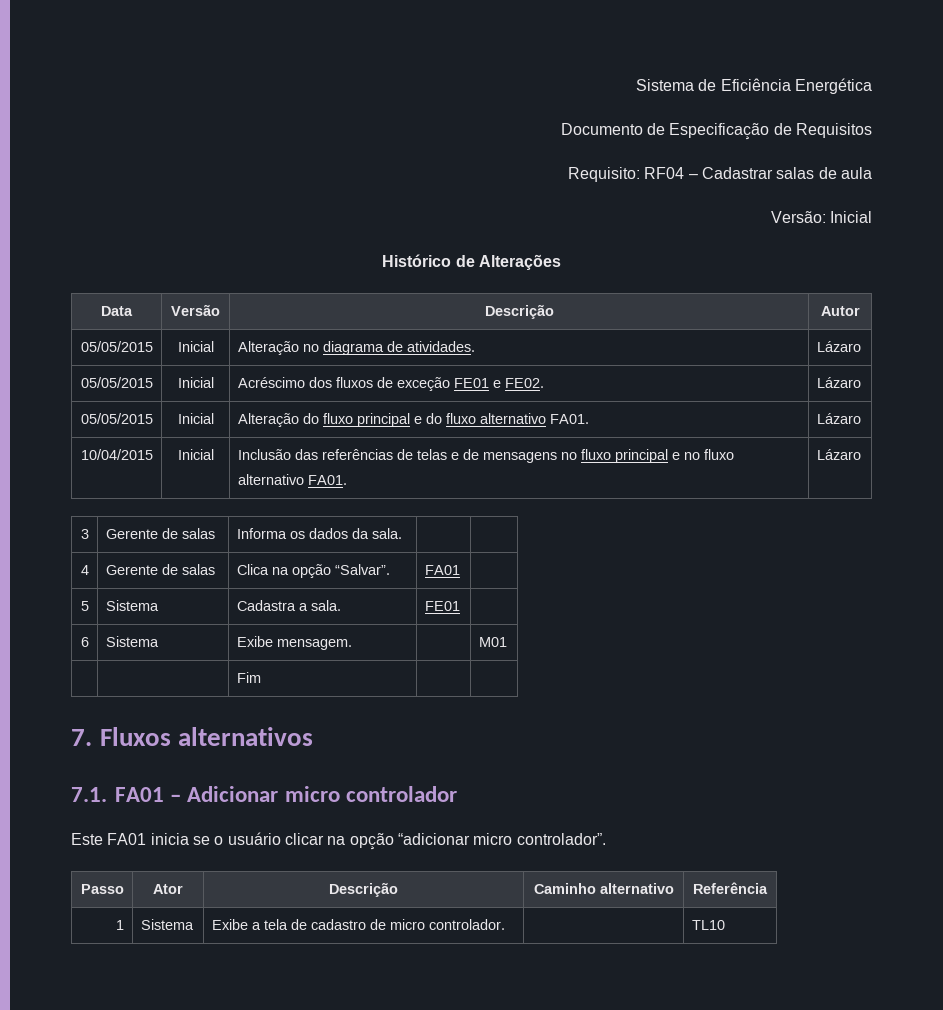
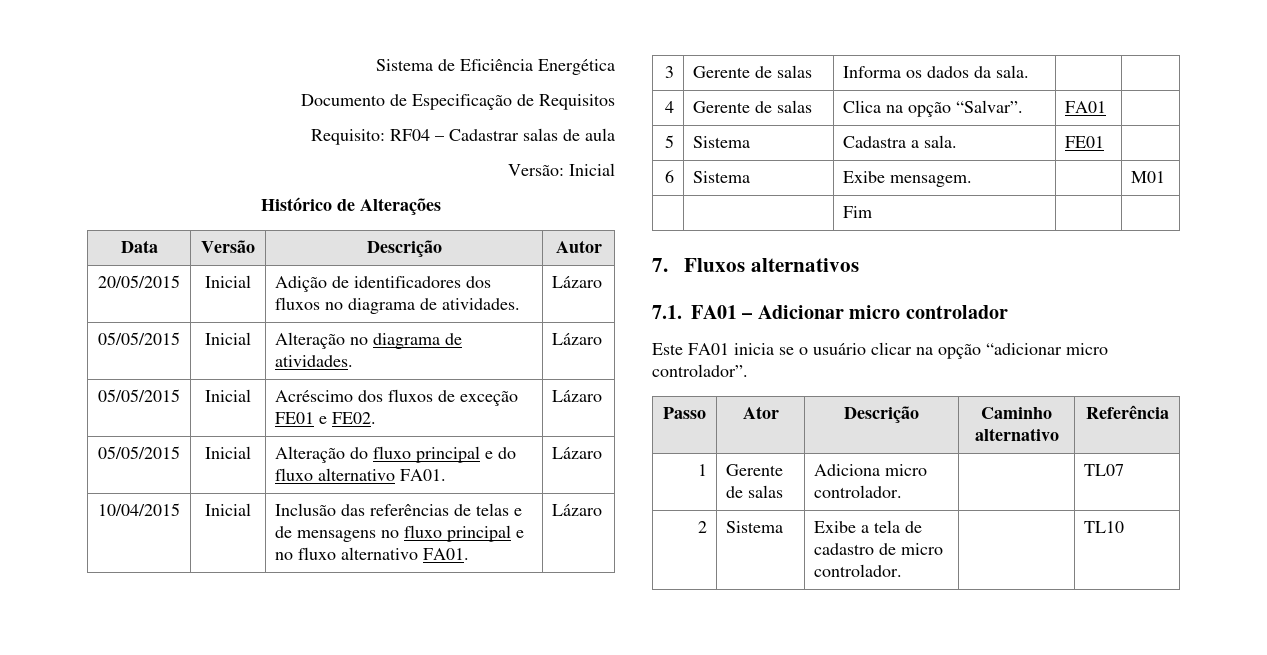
+ 20/05/2015 | Inicial | Adição de identificadores dos fluxos no diagrama de atividades. | Lázaro
- 1 | Sistema | Exibe a tela de cadastro de micro controlador. | | TL10
+ 1 | Gerente de salas | Adiciona micro controlador. | | TL07
+ 2 | Sistema | Exibe a tela de cadastro de micro controlador. | | TL10

